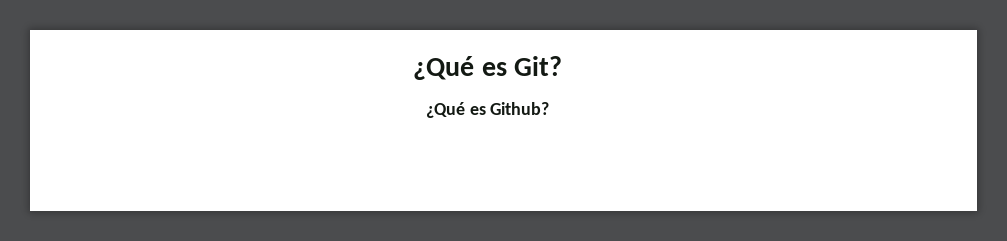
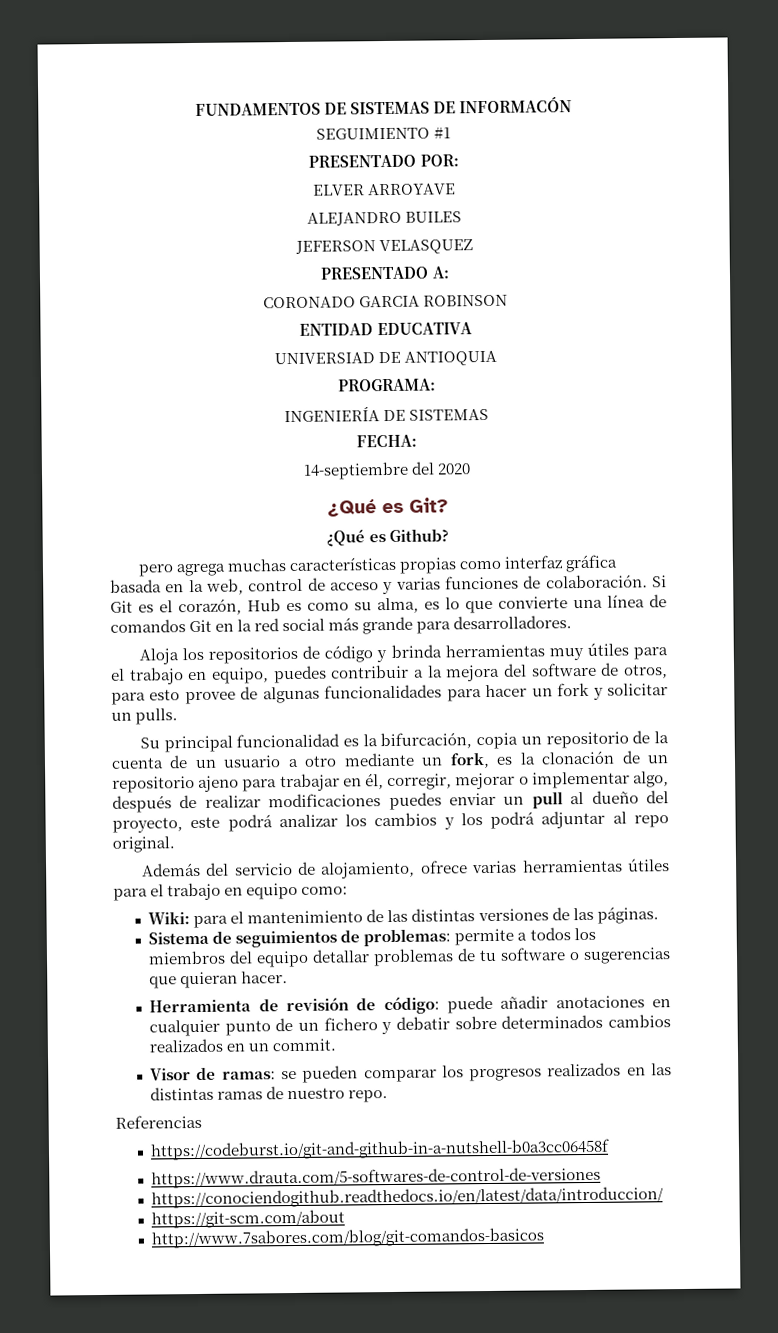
+ FUNDAMENTOS DE SISTEMAS DE INFORMACÓN
+ SEGUIMIENTO #1
+ PRESENTADO POR:
+ ELVER ARROYAVE
+ ALEJANDRO BUILES
+ JEFERSON VELASQUEZ
+ PRESENTADO A:
+ CORONADO GARCIA ROBINSON
+ ENTIDAD EDUCATIVA
+ UNIVERSIAD DE ANTIOQUIA
+ PROGRAMA:
+ INGENIERÍA DE SISTEMAS
+ FECHA:
+ 14-septiembre del 2020
+ pero agrega muchas características propias como interfaz gráfica basada en la web, control de acceso y varias funciones de colaboración. Si Git es el corazón, Hub es como su alma, es lo que convierte una línea de comandos Git en la red social más grande para desarrolladores.
+ Aloja los repositorios de código y brinda herramientas muy útiles para el trabajo en equipo, puedes contribuir a la mejora del software de otros, para esto provee de algunas funcionalidades para hacer un fork y solicitar un pulls.
+ Su principal funcionalidad es la bifurcación, copia un repositorio de la cuenta de un usuario a otro mediante un fork, es la clonación de un repositorio ajeno para trabajar en él, corregir, mejorar o implementar algo, después de realizar modificaciones puedes enviar un pull al dueño del proyecto, este podrá analizar los cambios y los podrá adjuntar al repo original.
+ Además del servicio de alojamiento, ofrece varias herramientas útiles para el trabajo en equipo como:
+ Wiki: para el mantenimiento de las distintas versiones de las páginas.
+ Sistema de seguimientos de problemas: permite a todos los miembros del equipo detallar problemas de tu software o sugerencias que quieran hacer.
+ Herramienta de revisión de código: puede añadir anotaciones en cualquier punto de un fichero y debatir sobre determinados cambios realizados en un commit.
+ Visor de ramas: se pueden comparar los progresos realizados en las distintas ramas de nuestro repo.
+ Referencias
+ https://codeburst.io/git-and-github-in-a-nutshell-b0a3cc06458f
+ https://www.drauta.com/5-softwares-de-control-de-versiones
+ https://conociendogithub.readthedocs.io/en/latest/data/introduccion/
+ https://git-scm.com/about
+ http://www.7sabores.com/blog/git-comandos-basicos

